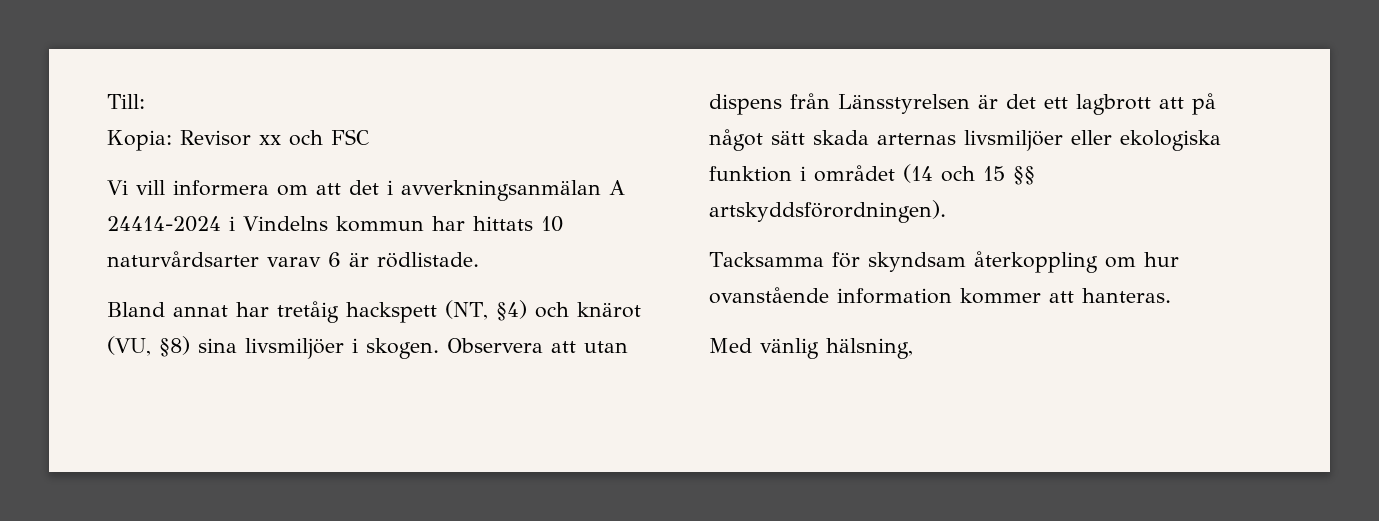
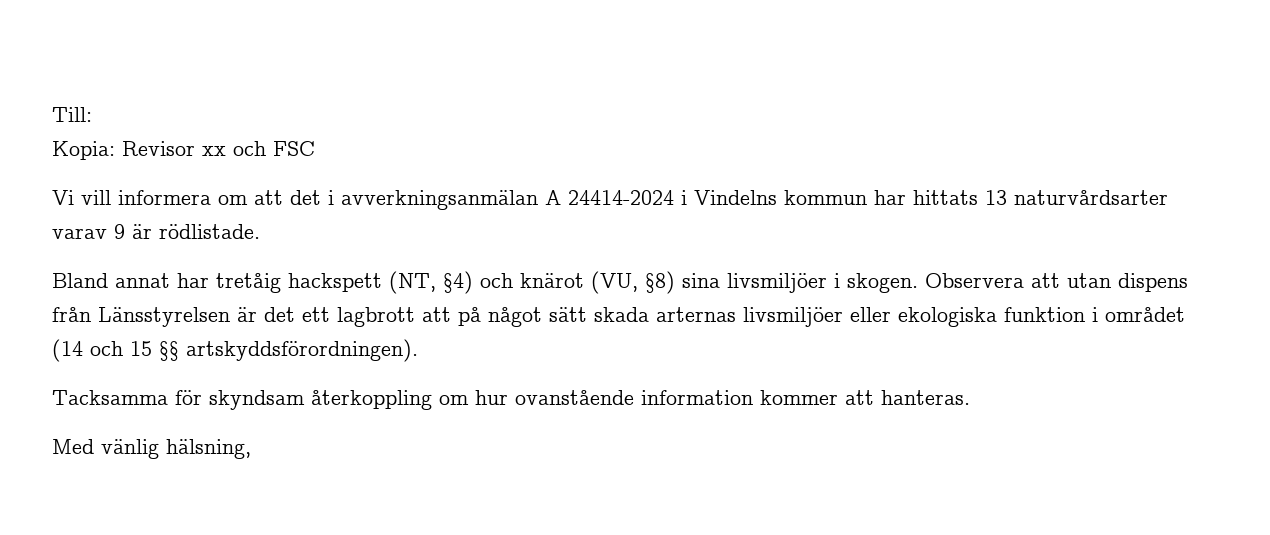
- Vi vill informera om att det i avverkningsanmälan A 24414-2024 i Vindelns kommun har hittats 10 naturvårdsarter varav 6 är rödlistade.
+ Vi vill informera om att det i avverkningsanmälan A 24414-2024 i Vindelns kommun har hittats 13 naturvårdsarter varav 9 är rödlistade.

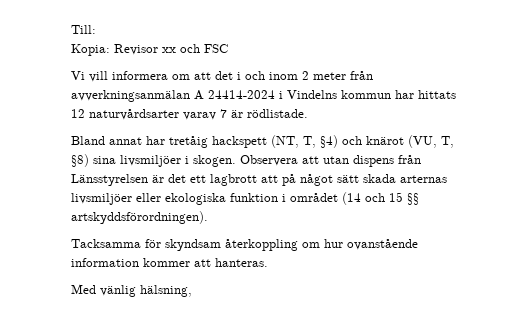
- Vi vill informera om att det i avverkningsanmälan A 24414-2024 i Vindelns kommun har hittats 13 naturvårdsarter varav 9 är rödlistade.
+ Vi vill informera om att det i och inom 2 meter från avverkningsanmälan A 24414-2024 i Vindelns kommun har hittats 12 naturvårdsarter varav 7 är rödlistade.
- Bland annat har tretåig hackspett (NT, §4) och knärot (VU, §8) sina livsmiljöer i skogen.
+ Bland annat har tretåig hackspett (NT, T, §4) och knärot (VU, T, §8) sina livsmiljöer i skogen.

